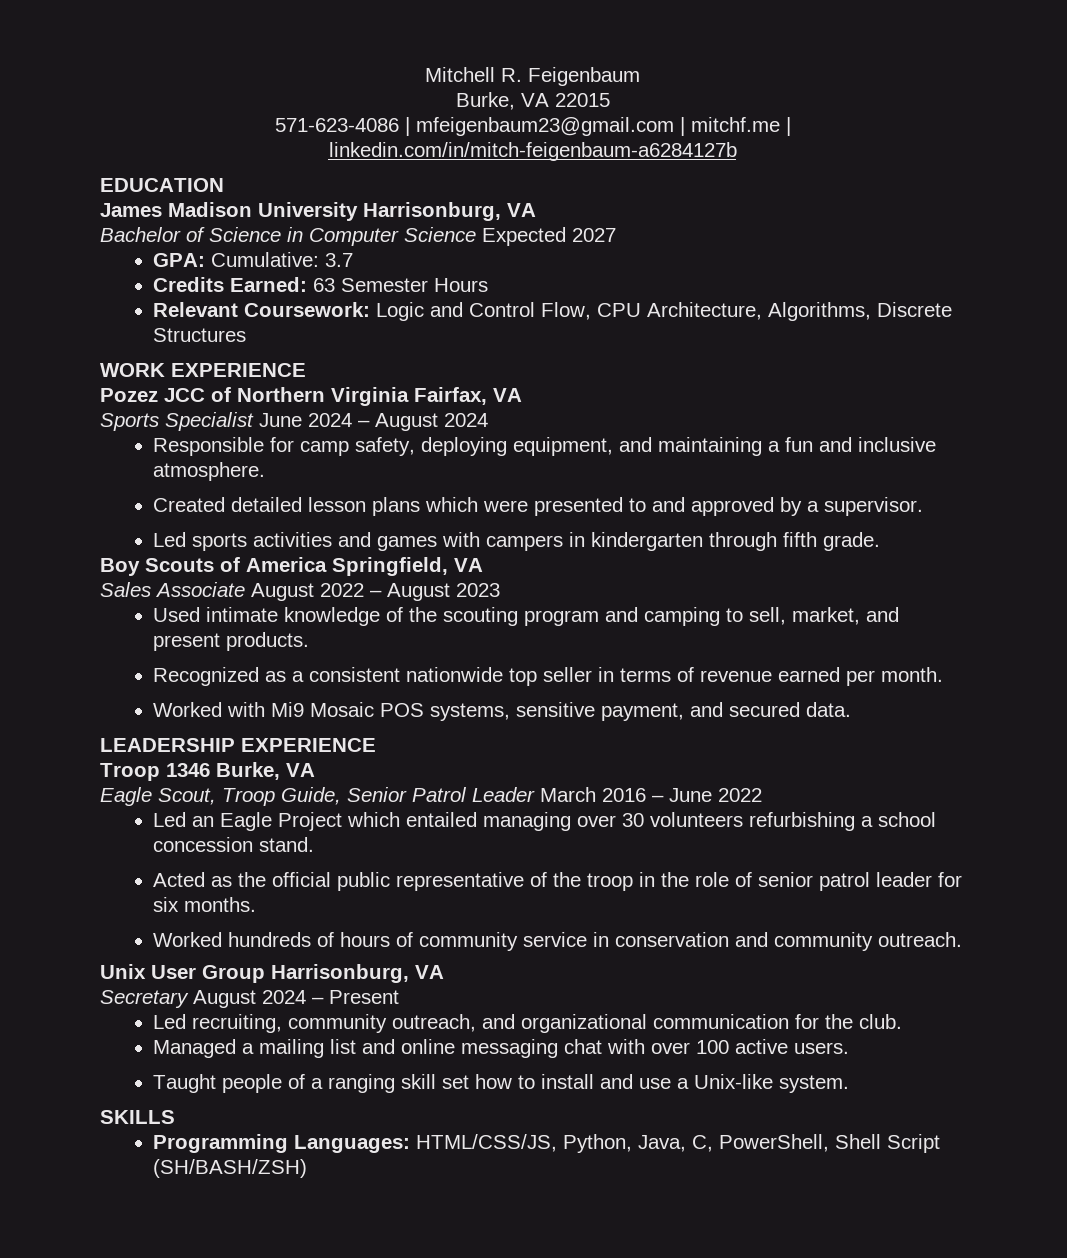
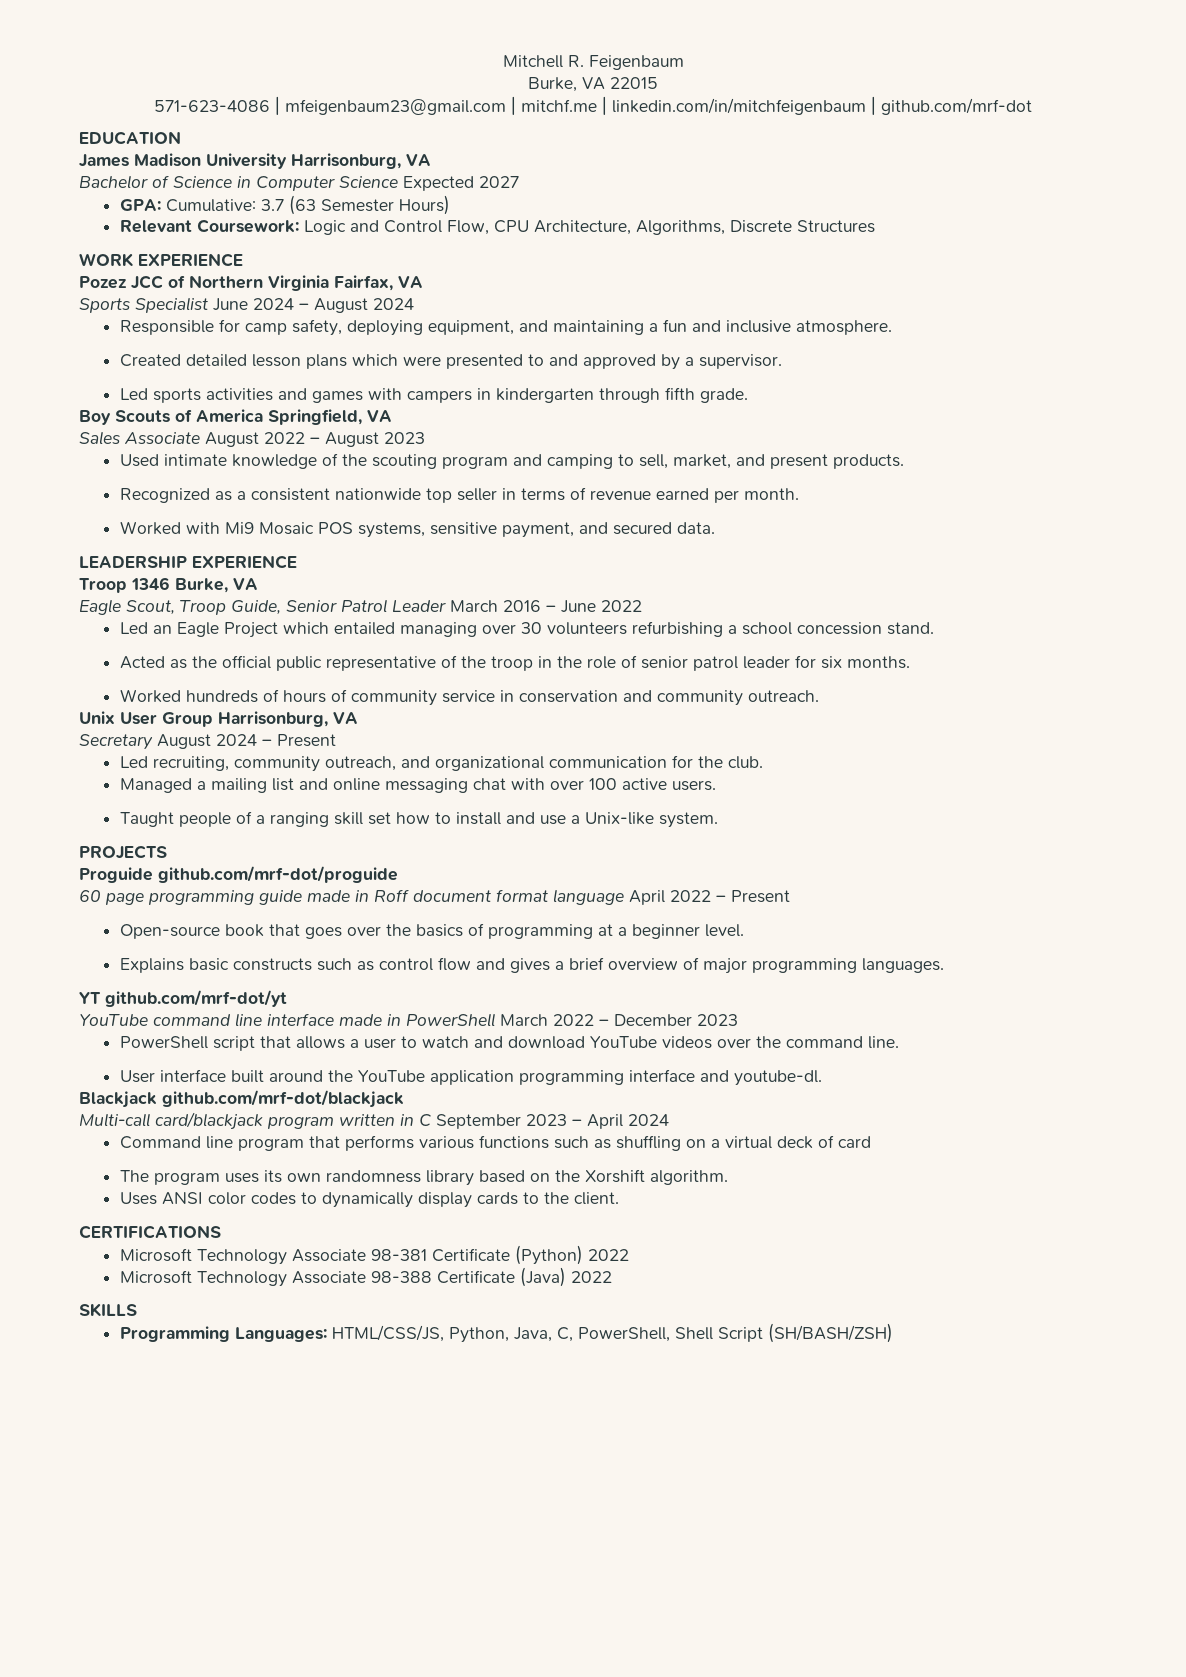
- 571-623-4086 | mfeigenbaum23@gmail.com | mitchf.me | linkedin.com/in/mitch-feigenbaum-a6284127b
+ 571-623-4086 | mfeigenbaum23@gmail.com | mitchf.me | linkedin.com/in/mitchfeigenbaum | github.com/mrf-dot
- GPA: Cumulative: 3.7
- Credits Earned: 63 Semester Hours
+ GPA: Cumulative: 3.7 (63 Semester Hours)
+ PROJECTS
+ Proguide github.com/mrf-dot/proguide
+ 60 page programming guide made in Roff document format language April 2022 – Present
+ Open-source book that goes over the basics of programming at a beginner level.
+ Explains basic constructs such as control flow and gives a brief overview of major programming languages.
+ YT github.com/mrf-dot/yt
+ YouTube command line interface made in PowerShell March 2022 – December 2023
+ PowerShell script that allows a user to watch and download YouTube videos over the command line.
+ User interface built around the YouTube application programming interface and youtube-dl.
+ Blackjack github.com/mrf-dot/blackjack
+ Multi-call card/blackjack program written in C September 2023 – April 2024
+ Command line program that performs various functions such as shuffling on a virtual deck of card
+ The program uses its own randomness library based on the Xorshift algorithm.
+ Uses ANSI color codes to dynamically display cards to the client.
+ CERTIFICATIONS
+ Microsoft Technology Associate 98-381 Certificate (Python) 2022
+ Microsoft Technology Associate 98-388 Certificate (Java) 2022

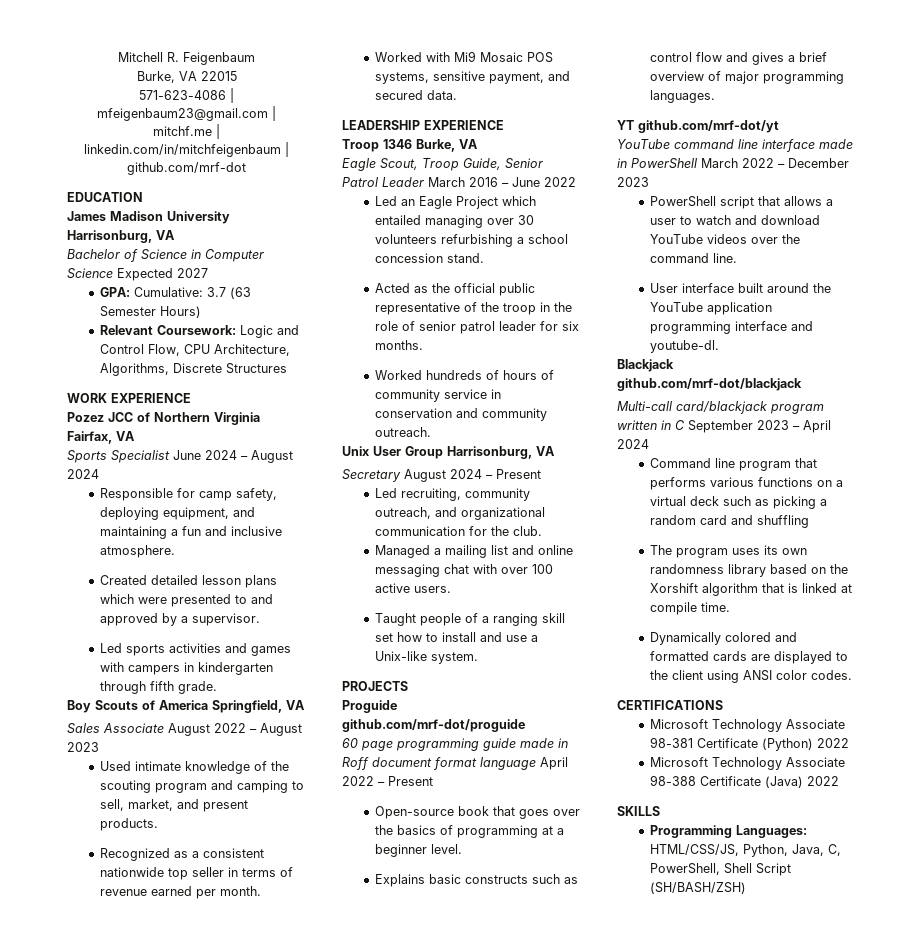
- Command line program that performs various functions such as shuffling on a virtual deck of card
+ Command line program that performs various functions on a virtual deck such as picking a random card and shuffling
- The program uses its own randomness library based on the Xorshift algorithm.
- Uses ANSI color codes to dynamically display cards to the client.
+ The program uses its own randomness library based on the Xorshift algorithm that is linked at compile time.
+ Dynamically colored and formatted cards are displayed to the client using ANSI color codes.

